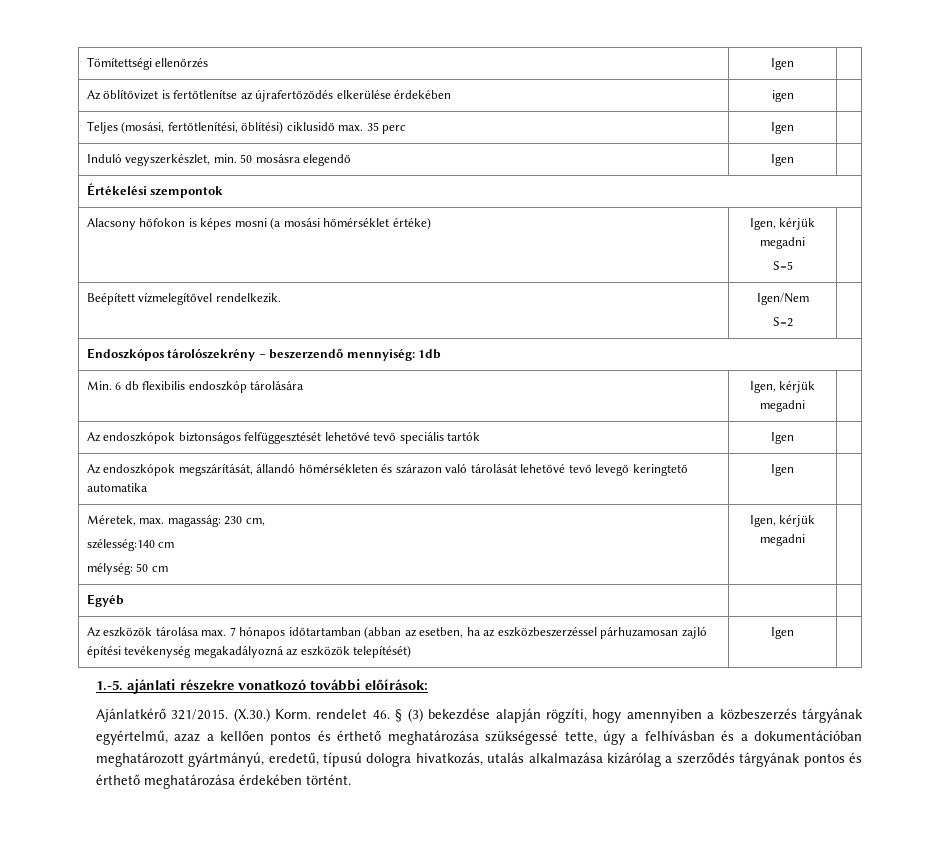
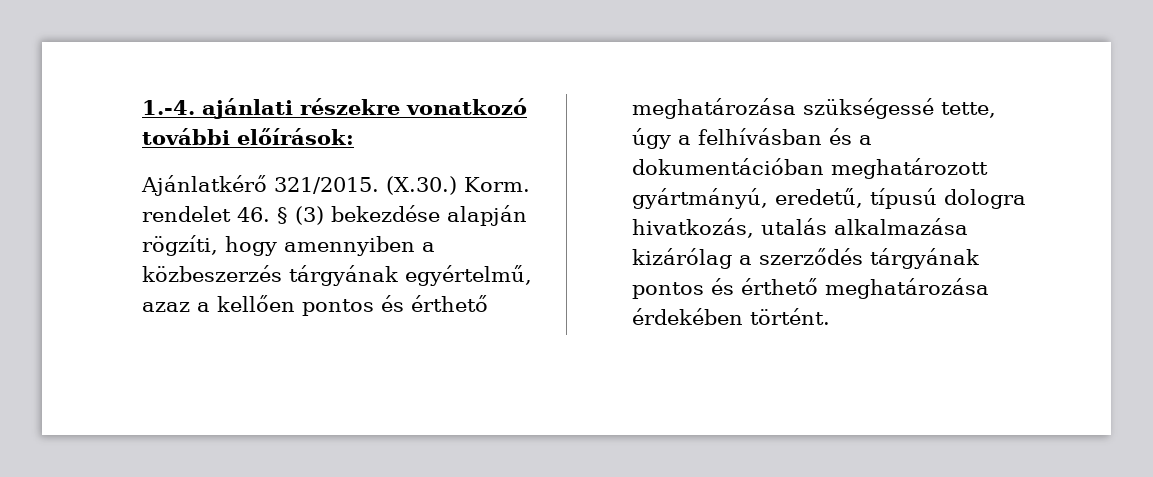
- Tömítettségi ellenőrzés | Igen |
- Az öblítővizet is fertőtlenítse az újrafertőződés elkerülése érdekében | igen |
- Teljes (mosási, fertőtlenítési, öblítési) ciklusidő max. 35 perc | Igen |
- Induló vegyszerkészlet, min. 50 mosásra elegendő | Igen |
- Értékelési szempontok
- Alacsony hőfokon is képes mosni (a mosási hőmérséklet értéke) | Igen, kérjük megadni
- S=5 |
- Beépített vízmelegítővel rendelkezik. | Igen/Nem
- S=2 |
- Endoszkópos tárolószekrény – beszerzendő mennyiség: 1db
- Min. 6 db flexibilis endoszkóp tárolására | Igen, kérjük megadni |
- Az endoszkópok biztonságos felfüggesztését lehetővé tevő speciális tartók | Igen |
- Az endoszkópok megszárítását, állandó hőmérsékleten és szárazon való tárolását lehetővé tevő levegő keringtető automatika | Igen |
- Méretek, max. magasság: 230 cm,
- szélesség:140 cm
- mélység: 50 cm | Igen, kérjük megadni |
- Egyéb | |
- Az eszközök tárolása max. 7 hónapos időtartamban (abban az esetben, ha az eszközbeszerzéssel párhuzamosan zajló építési tevékenység megakadályozná az eszközök telepítését) | Igen |
- 1.-5. ajánlati részekre vonatkozó további előírások:
+ 1.-4. ajánlati részekre vonatkozó további előírások:

